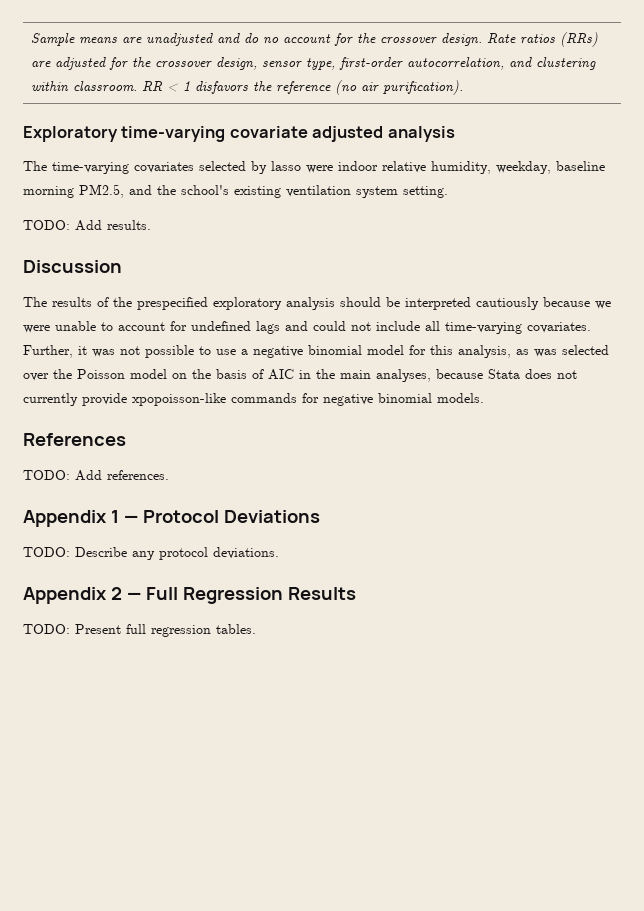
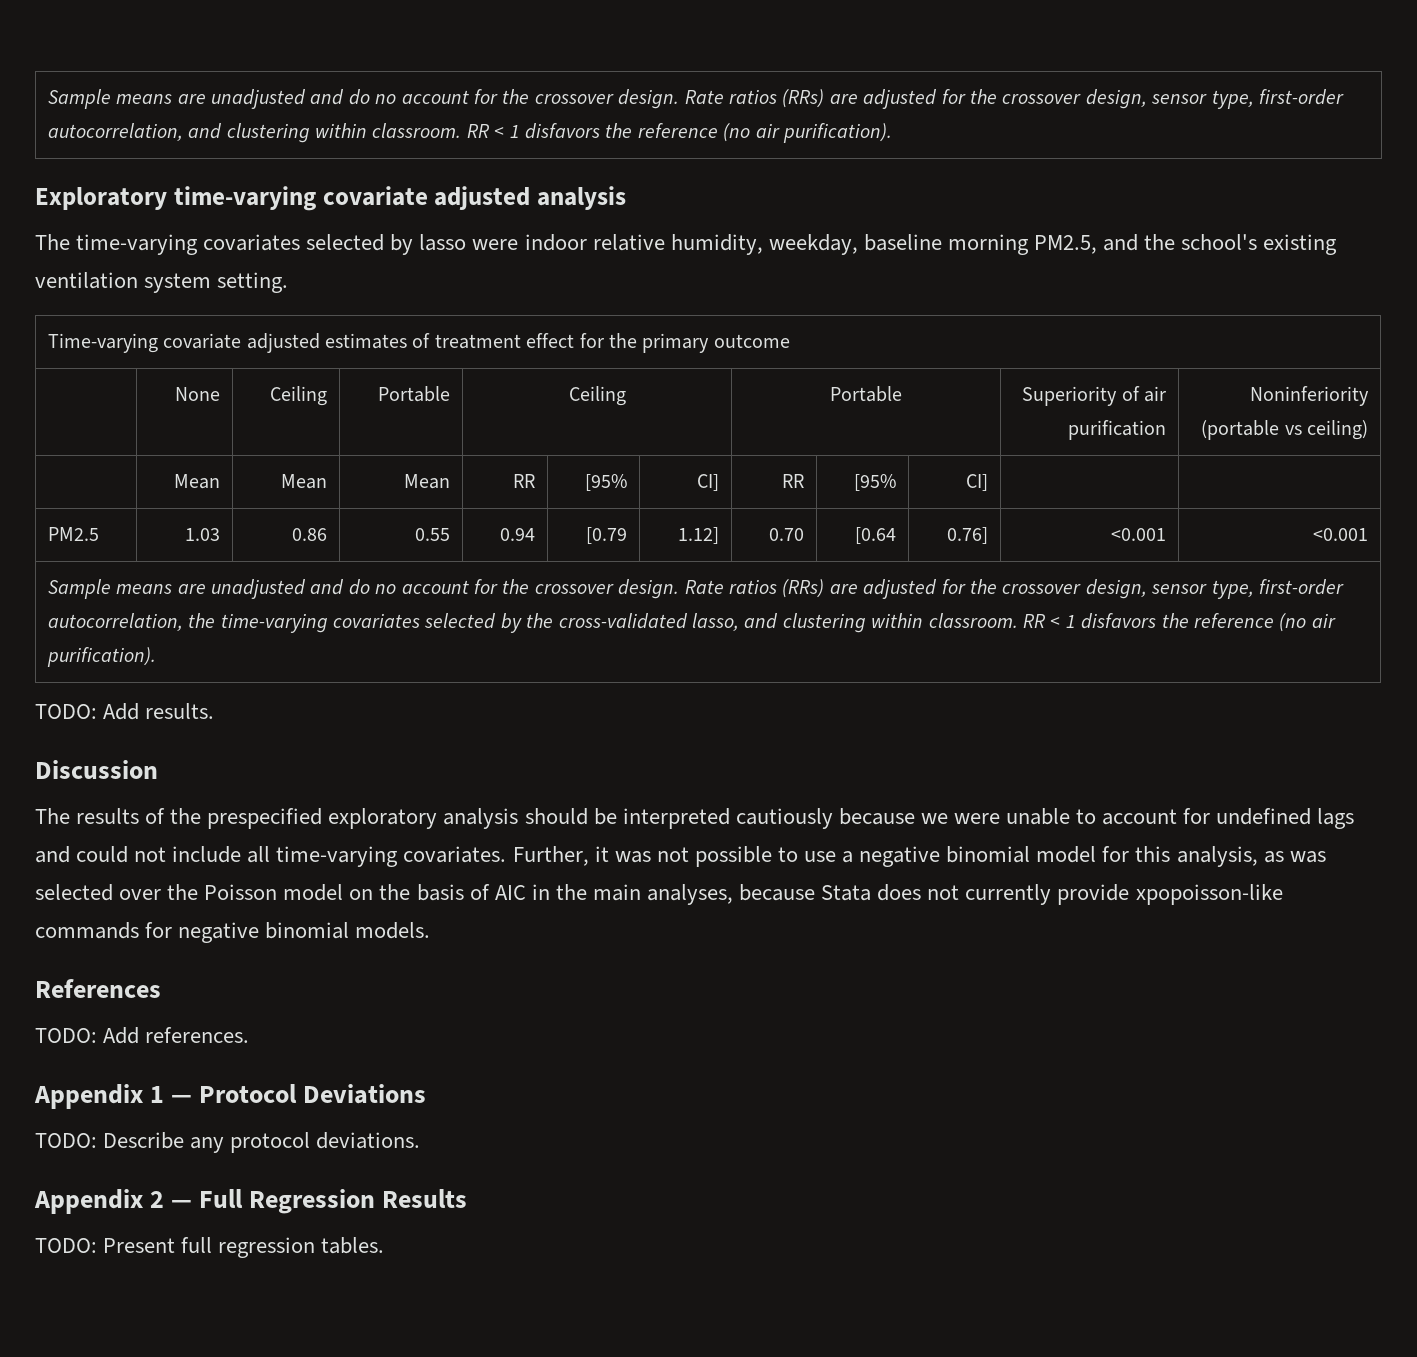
+ Time-varying covariate adjusted estimates of treatment effect for the primary outcome
+ | None | Ceiling | Portable | Ceiling | Portable | Superiority of air purification | Noninferiority (portable vs ceiling)
+ | Mean | Mean | Mean | RR | [95% | CI] | RR | [95% | CI] | |
+ PM2.5 | 1.03 | 0.86 | 0.55 | 0.94 | [0.79 | 1.12] | 0.70 | [0.64 | 0.76] | <0.001 | <0.001
+ Sample means are unadjusted and do no account for the crossover design. Rate ratios (RRs) are adjusted for the crossover design, sensor type, first-order autocorrelation, the time-varying covariates selected by the cross-validated lasso, and clustering within classroom. RR < 1 disfavors the reference (no air purification).

